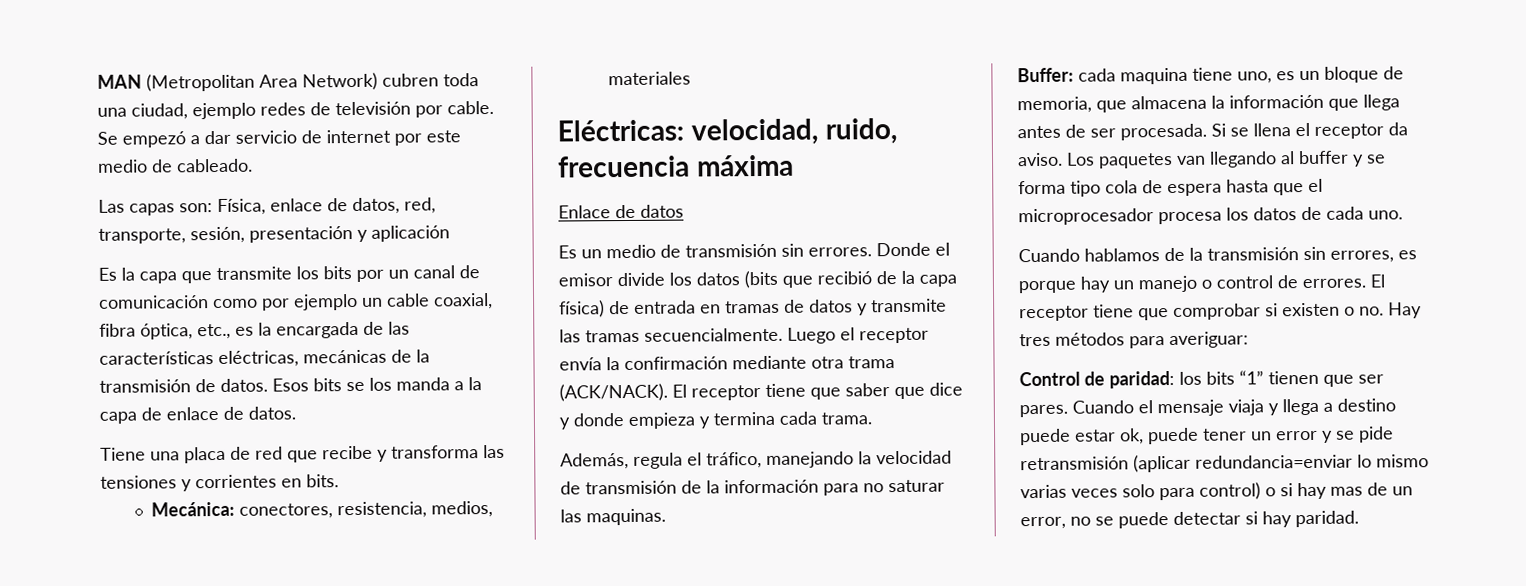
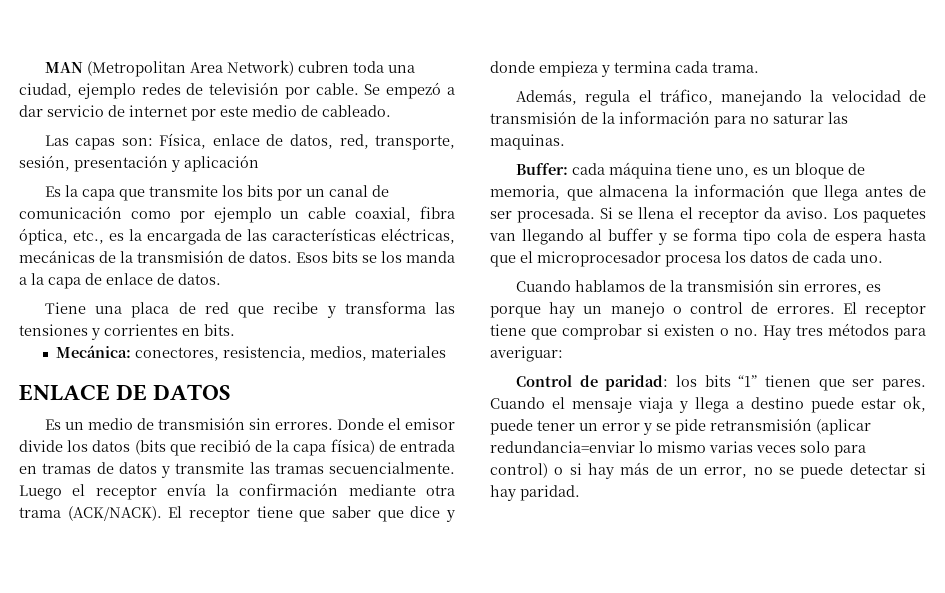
- Eléctricas: velocidad, ruido, frecuencia máxima
- Enlace de datos
+ ENLACE DE DATOS
- Buffer: cada maquina tiene uno, es un bloque de memoria, que almacena la información que llega antes de ser procesada.
+ Buffer: cada máquina tiene uno, es un bloque de memoria, que almacena la información que llega antes de ser procesada.
- Cuando el mensaje viaja y llega a destino puede estar ok, puede tener un error y se pide retransmisión (aplicar redundancia=enviar lo mismo varias veces solo para control) o si hay mas de un error, no se puede detectar si hay paridad.
+ Cuando el mensaje viaja y llega a destino puede estar ok, puede tener un error y se pide retransmisión (aplicar redundancia=enviar lo mismo varias veces solo para control) o si hay más de un error, no se puede detectar si hay paridad.

